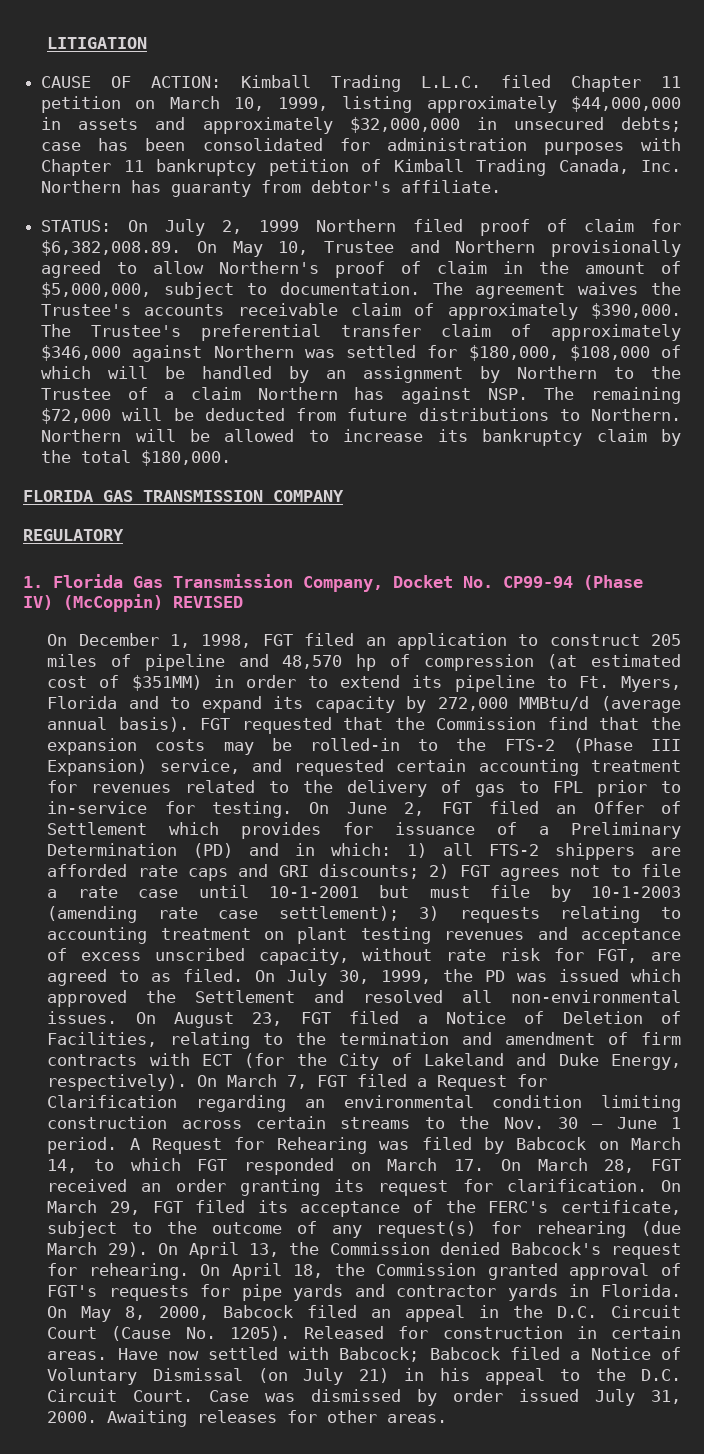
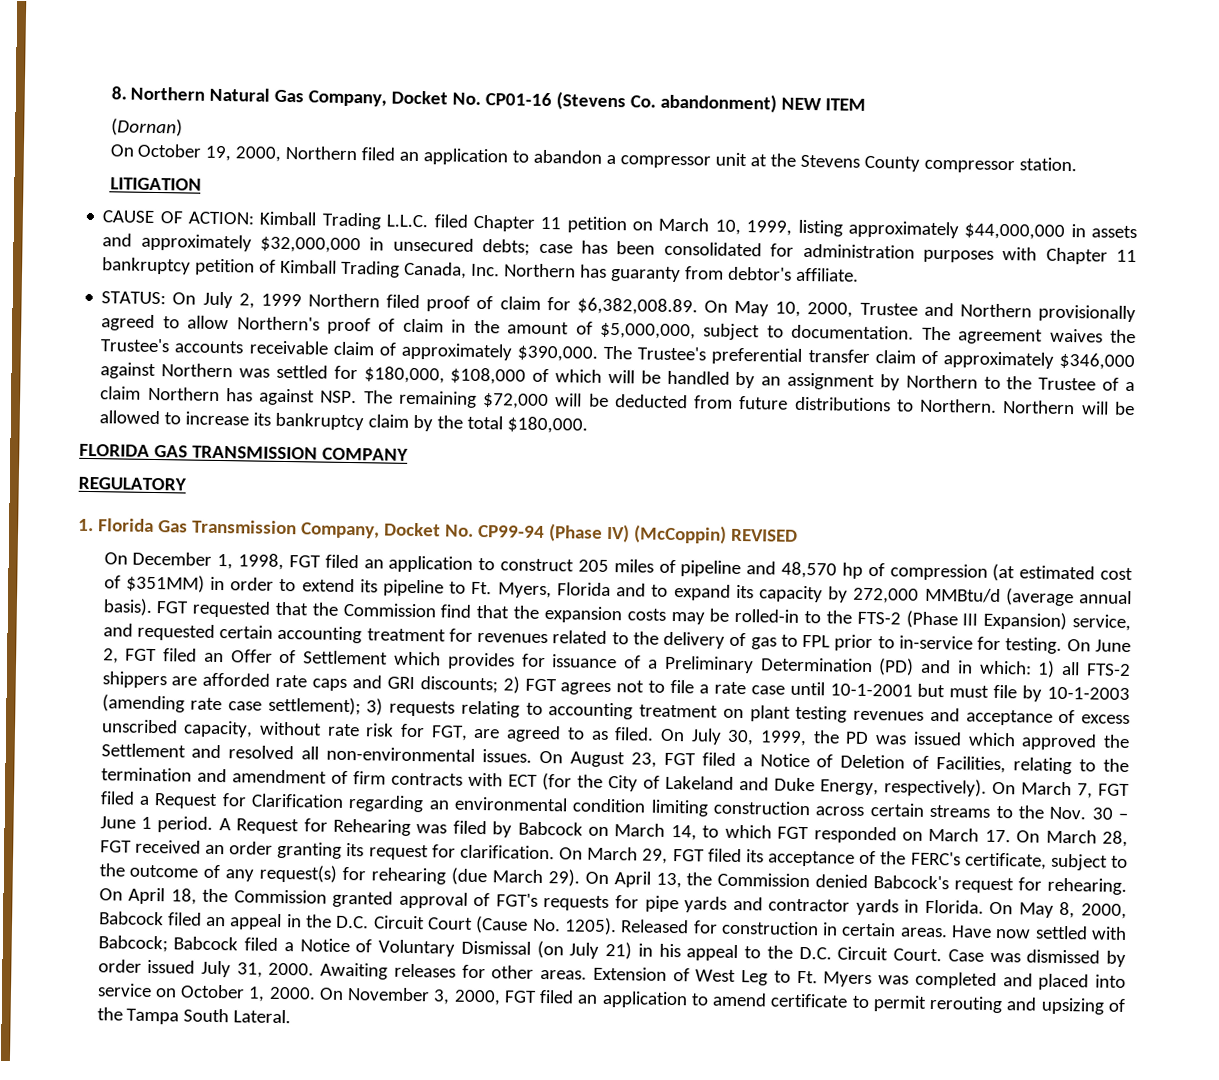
+ 8. Northern Natural Gas Company, Docket No. CP01-16 (Stevens Co. abandonment) NEW ITEM
+ (Dornan)
+ On October 19, 2000, Northern filed an application to abandon a compressor unit at the Stevens County compressor station.
- STATUS: On July 2, 1999 Northern filed proof of claim for $6,382,008.89. On May 10, Trustee and Northern provisionally agreed to allow Northern's proof of claim in the amount of $5,000,000, subject to documentation.
+ STATUS: On July 2, 1999 Northern filed proof of claim for $6,382,008.89. On May 10, 2000, Trustee and Northern provisionally agreed to allow Northern's proof of claim in the amount of $5,000,000, subject to documentation.
+ Extension of West Leg to Ft. Myers was completed and placed into service on October 1, 2000. On November 3, 2000, FGT filed an application to amend certificate to permit rerouting and upsizing of the Tampa South Lateral.

